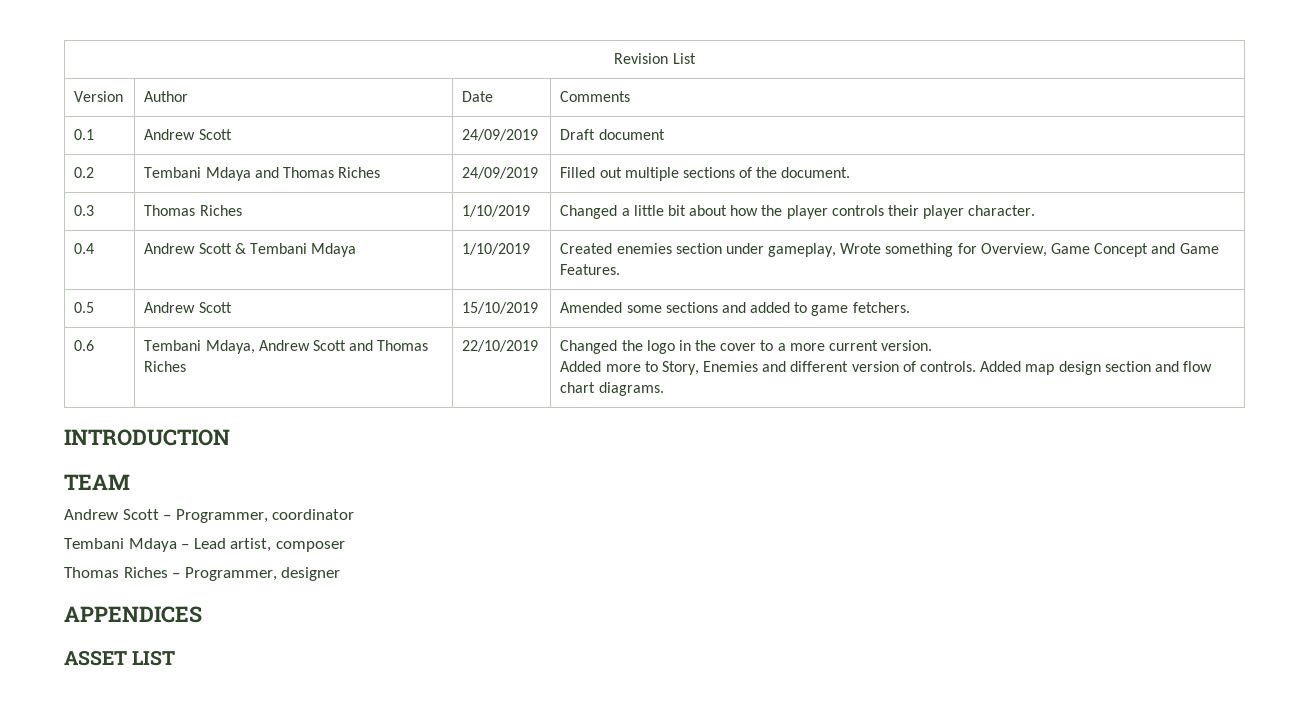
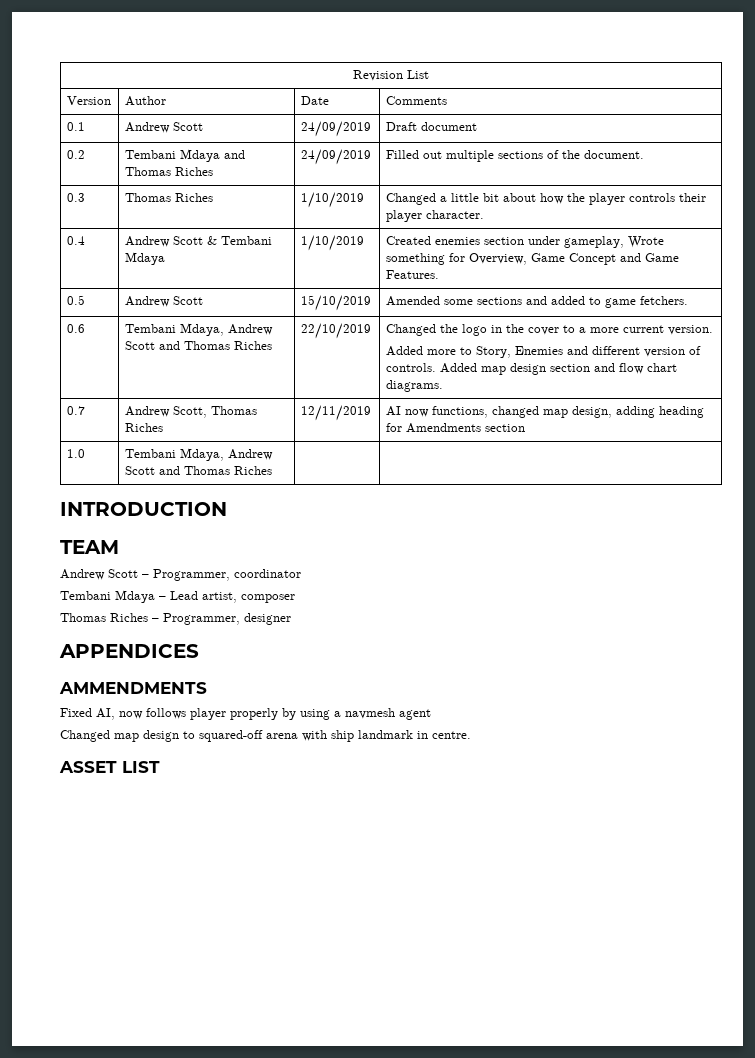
+ 0.7 | Andrew Scott, Thomas Riches | 12/11/2019 | AI now functions, changed map design, adding heading for Amendments section
+ 1.0 | Tembani Mdaya, Andrew Scott and Thomas Riches | |
+ AMMENDMENTS
+ Fixed AI, now follows player properly by using a navmesh agent
+ Changed map design to squared-off arena with ship landmark in centre.

